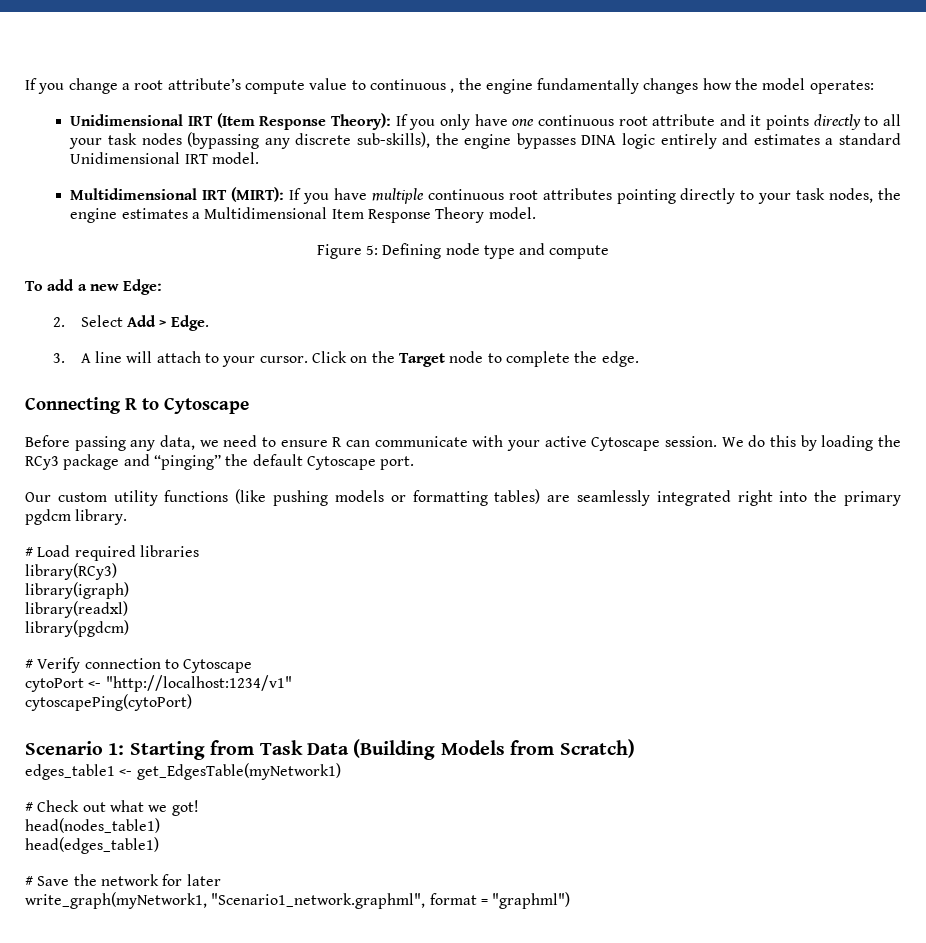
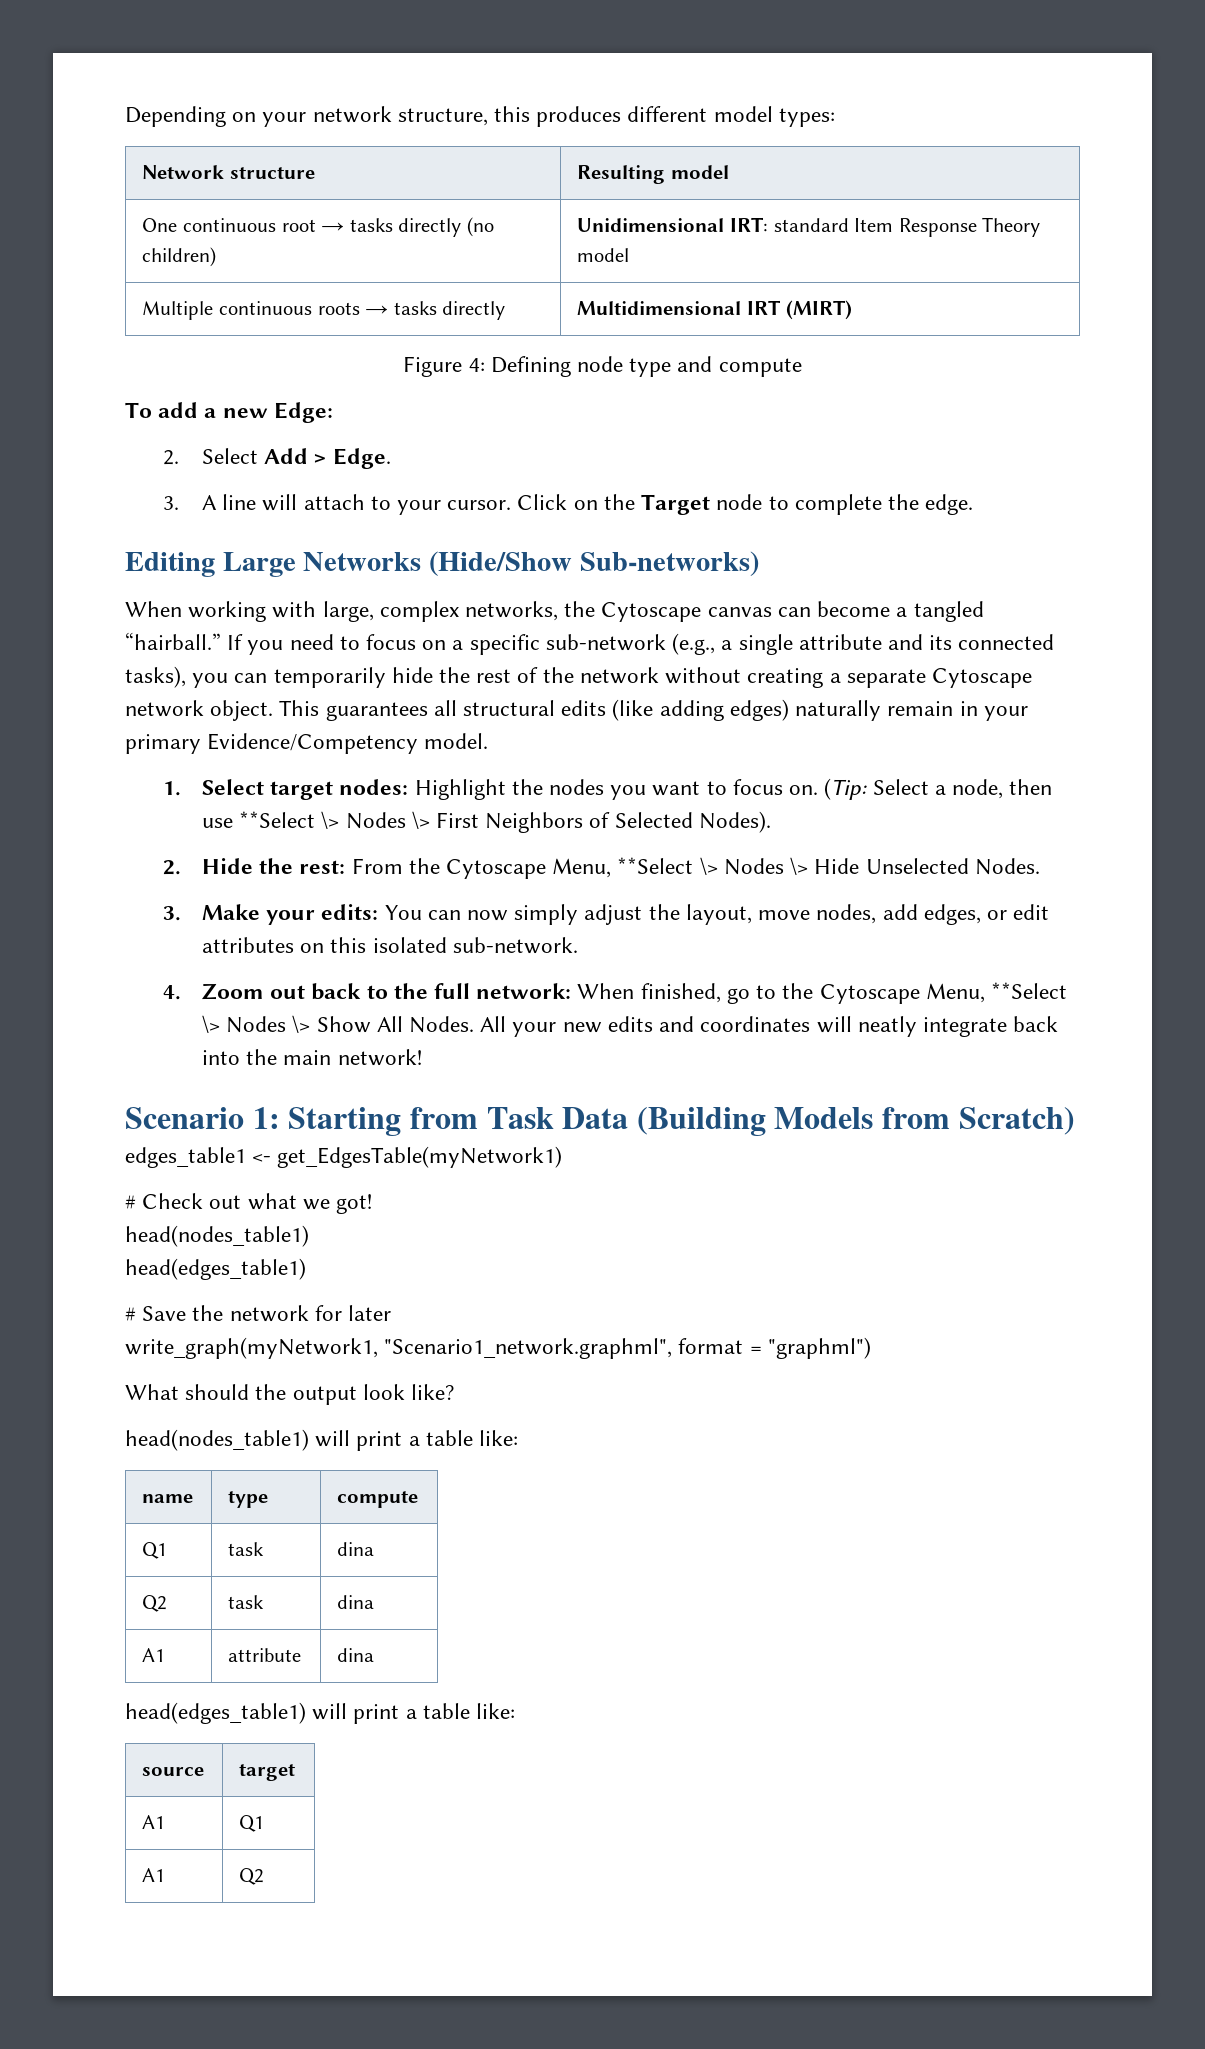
- If you change a root attribute’s compute value to continuous , the engine fundamentally changes how the model operates:
- Unidimensional IRT (Item Response Theory): If you only have one continuous root attribute and it points directly to all your task nodes (bypassing any discrete sub-skills), the engine bypasses DINA logic entirely and estimates a standard Unidimensional IRT model.
- Multidimensional IRT (MIRT): If you have multiple continuous root attributes pointing directly to your task nodes, the engine estimates a Multidimensional Item Response Theory model.
+ Depending on your network structure, this produces different model types:
+ Network structure | Resulting model
+ One continuous root → tasks directly (no children) | Unidimensional IRT: standard Item Response Theory model
+ Multiple continuous roots → tasks directly | Multidimensional IRT (MIRT)
- Figure 5: Defining node type and compute
+ Figure 4: Defining node type and compute
- Connecting R to Cytoscape
- Before passing any data, we need to ensure R can communicate with your active Cytoscape session. We do this by loading the RCy3 package and “pinging” the default Cytoscape port.
- Our custom utility functions (like pushing models or formatting tables) are seamlessly integrated right into the primary pgdcm library.
- # Load required libraries
- library(RCy3)
- library(igraph)
- library(readxl)
- library(pgdcm)
- # Verify connection to Cytoscape
- cytoPort <- "http://localhost:1234/v1"
- cytoscapePing(cytoPort)
+ Editing Large Networks (Hide/Show Sub-networks)
+ When working with large, complex networks, the Cytoscape canvas can become a tangled “hairball.” If you need to focus on a specific sub-network (e.g., a single attribute and its connected tasks), you can temporarily hide the rest of the network without creating a separate Cytoscape network object. This guarantees all structural edits (like adding edges) naturally remain in your primary Evidence/Competency model.
+ 1. Select target nodes: Highlight the nodes you want to focus on. (Tip: Select a node, then use **Select \> Nodes \> First Neighbors of Selected Nodes).
+ 2. Hide the rest: From the Cytoscape Menu, **Select \> Nodes \> Hide Unselected Nodes.
+ 3. Make your edits: You can now simply adjust the layout, move nodes, add edges, or edit attributes on this isolated sub-network.
+ 4. Zoom out back to the full network: When finished, go to the Cytoscape Menu, **Select \> Nodes \> Show All Nodes. All your new edits and coordinates will neatly integrate back into the main network!
+ What should the output look like?
+ head(nodes_table1) will print a table like:
+ name | type | compute
+ Q1 | task | dina
+ Q2 | task | dina
+ A1 | attribute | dina
+ head(edges_table1) will print a table like:
+ source | target
+ A1 | Q1
+ A1 | Q2

